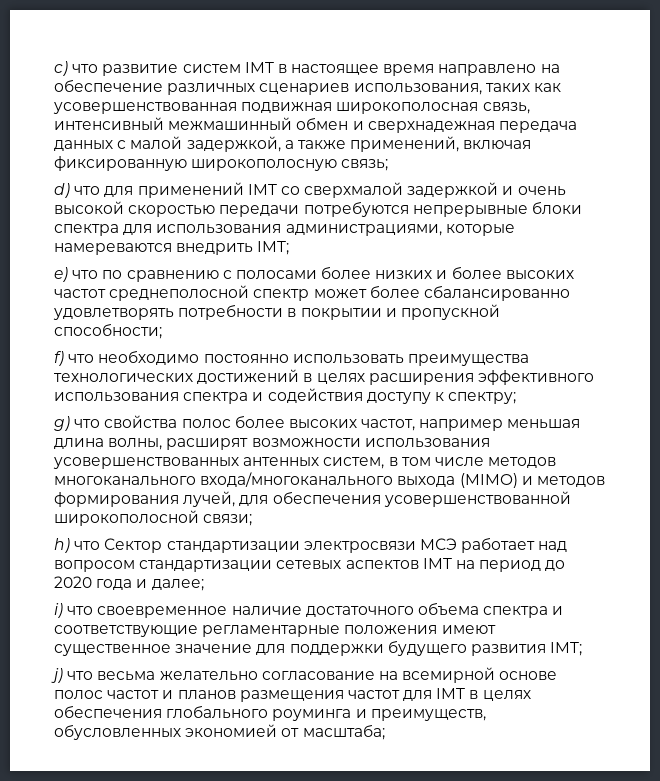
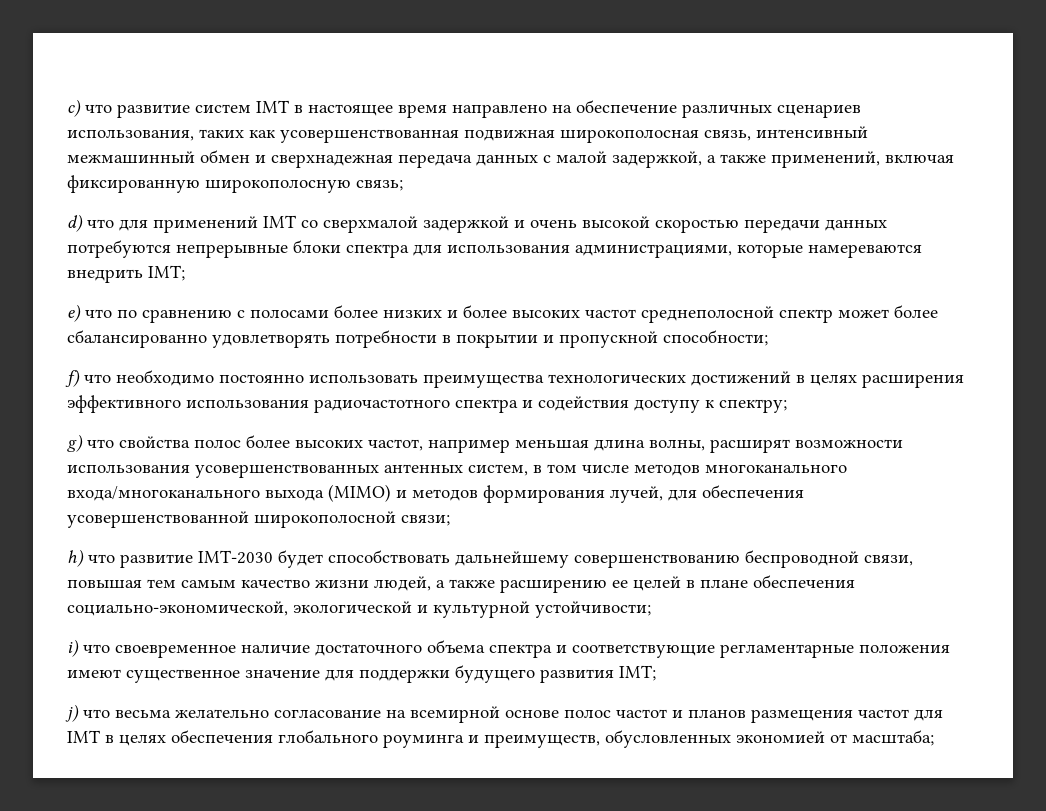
- d) что для применений IMT со сверхмалой задержкой и очень высокой скоростью передачи потребуются непрерывные блоки спектра для использования администрациями, которые намереваются внедрить IMT;
+ d) что для применений IMT со сверхмалой задержкой и очень высокой скоростью передачи данных потребуются непрерывные блоки спектра для использования администрациями, которые намереваются внедрить IMT;
- f) что необходимо постоянно использовать преимущества технологических достижений в целях расширения эффективного использования спектра и содействия доступу к спектру;
+ f) что необходимо постоянно использовать преимущества технологических достижений в целях расширения эффективного использования радиочастотного спектра и содействия доступу к спектру;
- h) что Сектор стандартизации электросвязи МСЭ работает над вопросом стандартизации сетевых аспектов IMT на период до 2020 года и далее;
+ h) что развитие IMT-2030 будет способствовать дальнейшему совершенствованию беспроводной связи, повышая тем самым качество жизни людей, а также расширению ее целей в плане обеспечения социально-экономической, экологической и культурной устойчивости;

